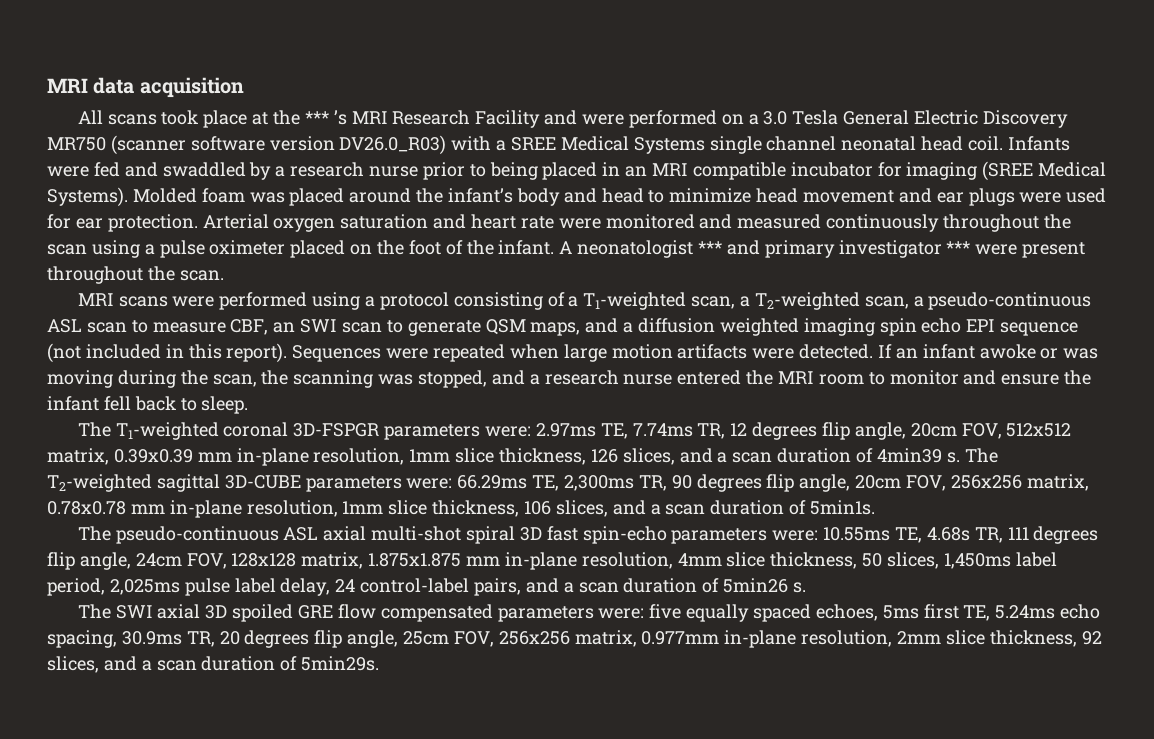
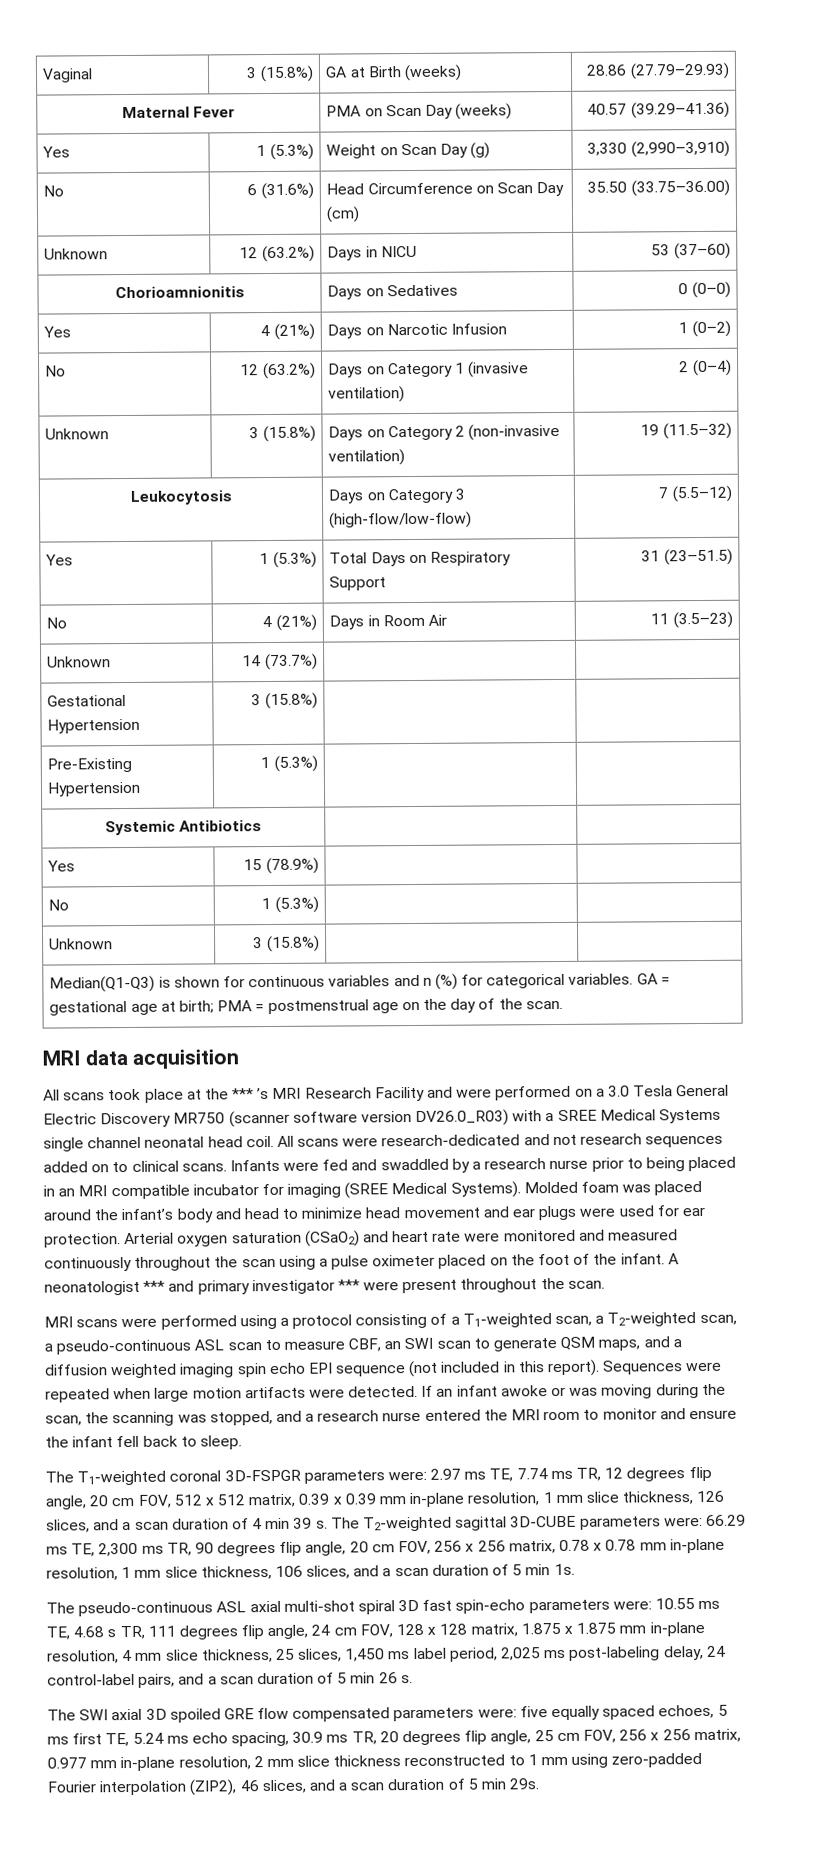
+ Vaginal | 3 (15.8%) | GA at Birth (weeks) | 28.86 (27.79–29.93)
+ Maternal Fever | PMA on Scan Day (weeks) | 40.57 (39.29–41.36)
+ Yes | 1 (5.3%) | Weight on Scan Day (g) | 3,330 (2,990–3,910)
+ No | 6 (31.6%) | Head Circumference on Scan Day (cm) | 35.50 (33.75–36.00)
+ Unknown | 12 (63.2%) | Days in NICU | 53 (37–60)
+ Chorioamnionitis | Days on Sedatives | 0 (0–0)
+ Yes | 4 (21%) | Days on Narcotic Infusion | 1 (0–2)
+ No | 12 (63.2%) | Days on Category 1 (invasive ventilation) | 2 (0–4)
+ Unknown | 3 (15.8%) | Days on Category 2 (non-invasive ventilation) | 19 (11.5–32)
+ Leukocytosis | Days on Category 3 (high-flow/low-flow) | 7 (5.5–12)
+ Yes | 1 (5.3%) | Total Days on Respiratory Support | 31 (23–51.5)
+ No | 4 (21%) | Days in Room Air | 11 (3.5–23)
+ Unknown | 14 (73.7%) | |
+ Gestational Hypertension | 3 (15.8%) | |
+ Pre-Existing Hypertension | 1 (5.3%) | |
+ Systemic Antibiotics | |
+ Yes | 15 (78.9%) | |
+ No | 1 (5.3%) | |
+ Unknown | 3 (15.8%) | |
+ Median(Q1-Q3) is shown for continuous variables and n (%) for categorical variables. GA = gestational age at birth; PMA = postmenstrual age on the day of the scan.
+ All scans were research-dedicated and not research sequences added on to clinical scans.
- Arterial oxygen saturation and heart rate were monitored and measured continuously throughout the scan using a pulse oximeter placed on the foot of the infant.
+ Arterial oxygen saturation (CSaO2) and heart rate were monitored and measured continuously throughout the scan using a pulse oximeter placed on the foot of the infant.
- The T1-weighted coronal 3D-FSPGR parameters were: 2.97ms TE, 7.74ms TR, 12 degrees flip angle, 20cm FOV, 512x512 matrix, 0.39x0.39 mm in-plane resolution, 1mm slice thickness, 126 slices, and a scan duration of 4min39 s.
+ The T1-weighted coronal 3D-FSPGR parameters were: 2.97 ms TE, 7.74 ms TR, 12 degrees flip angle, 20 cm FOV, 512 x 512 matrix, 0.39 x 0.39 mm in-plane resolution, 1 mm slice thickness, 126 slices, and a scan duration of 4 min 39 s.
- The T2-weighted sagittal 3D-CUBE parameters were: 66.29ms TE, 2,300ms TR, 90 degrees flip angle, 20cm FOV, 256x256 matrix, 0.78x0.78 mm in-plane resolution, 1mm slice thickness, 106 slices, and a scan duration of 5min1s.
+ The T2-weighted sagittal 3D-CUBE parameters were: 66.29 ms TE, 2,300 ms TR, 90 degrees flip angle, 20 cm FOV, 256 x 256 matrix, 0.78 x 0.78 mm in-plane resolution, 1 mm slice thickness, 106 slices, and a scan duration of 5 min 1s.
- The pseudo-continuous ASL axial multi-shot spiral 3D fast spin-echo parameters were: 10.55ms TE, 4.68s TR, 111 degrees flip angle, 24cm FOV, 128x128 matrix, 1.875x1.875 mm in-plane resolution, 4mm slice thickness, 50 slices, 1,450ms label period, 2,025ms pulse label delay, 24 control-label pairs, and a scan duration of 5min26 s.
+ The pseudo-continuous ASL axial multi-shot spiral 3D fast spin-echo parameters were: 10.55 ms TE, 4.68 s TR, 111 degrees flip angle, 24 cm FOV, 128 x 128 matrix, 1.875 x 1.875 mm in-plane resolution, 4 mm slice thickness, 25 slices, 1,450 ms label period, 2,025 ms post-labeling delay, 24 control-label pairs, and a scan duration of 5 min 26 s.
- The SWI axial 3D spoiled GRE flow compensated parameters were: five equally spaced echoes, 5ms first TE, 5.24ms echo spacing, 30.9ms TR, 20 degrees flip angle, 25cm FOV, 256x256 matrix, 0.977mm in-plane resolution, 2mm slice thickness, 92 slices, and a scan duration of 5min29s.
+ The SWI axial 3D spoiled GRE flow compensated parameters were: five equally spaced echoes, 5 ms first TE, 5.24 ms echo spacing, 30.9 ms TR, 20 degrees flip angle, 25 cm FOV, 256 x 256 matrix, 0.977 mm in-plane resolution, 2 mm slice thickness reconstructed to 1 mm using zero-padded Fourier interpolation (ZIP2), 46 slices, and a scan duration of 5 min 29s.

